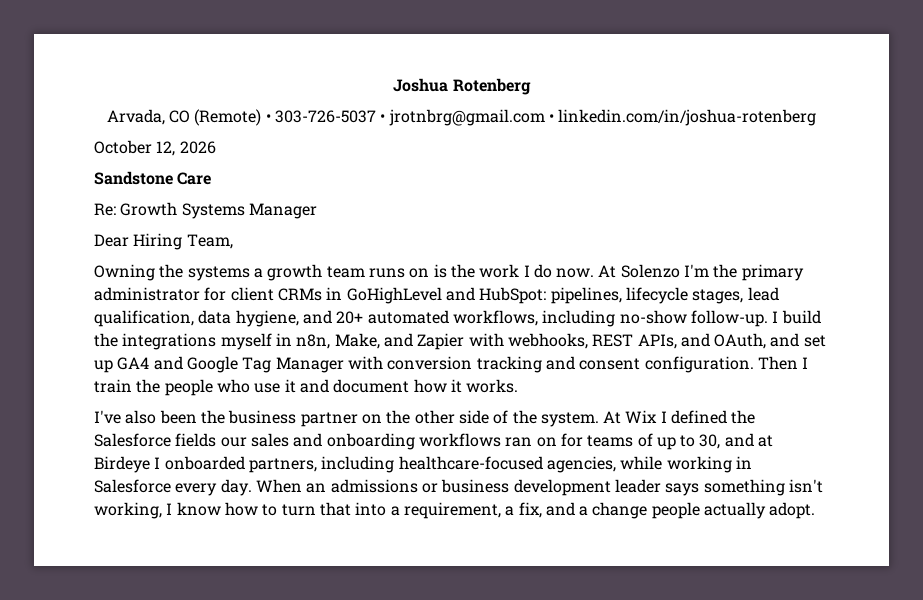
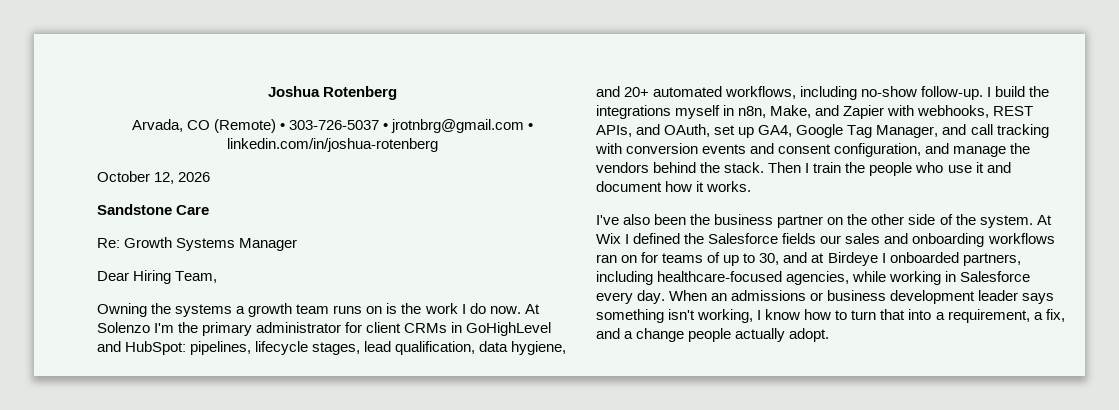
- I build the integrations myself in n8n, Make, and Zapier with webhooks, REST APIs, and OAuth, and set up GA4 and Google Tag Manager with conversion tracking and consent configuration.
+ I build the integrations myself in n8n, Make, and Zapier with webhooks, REST APIs, and OAuth, set up GA4, Google Tag Manager, and call tracking with conversion events and consent configuration, and manage the vendors behind the stack.

